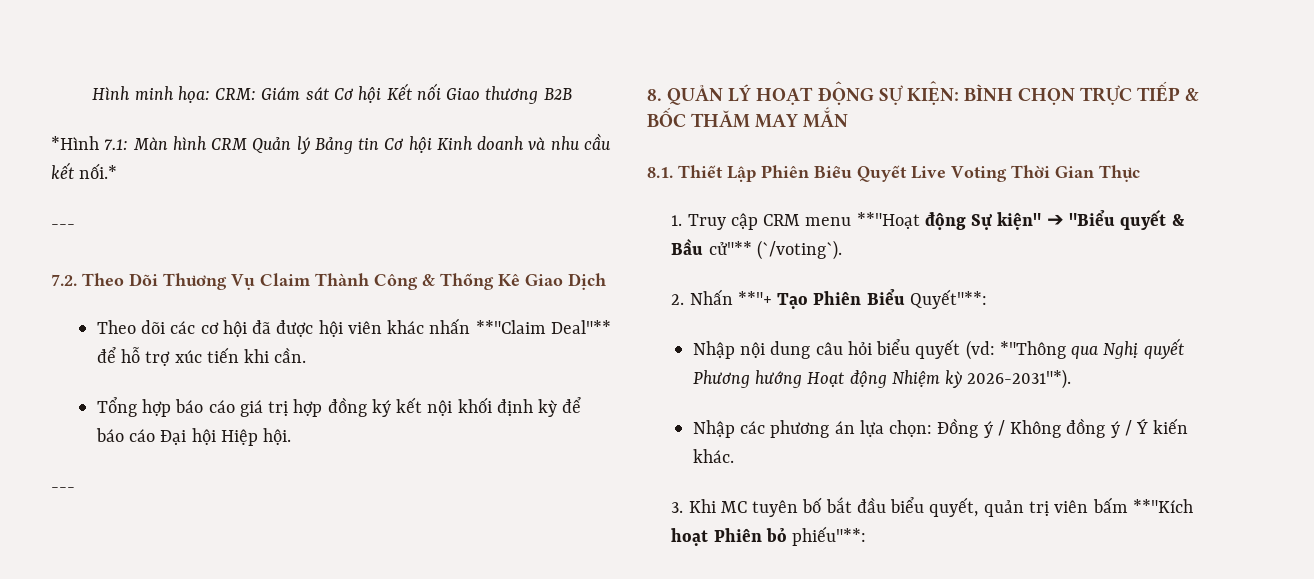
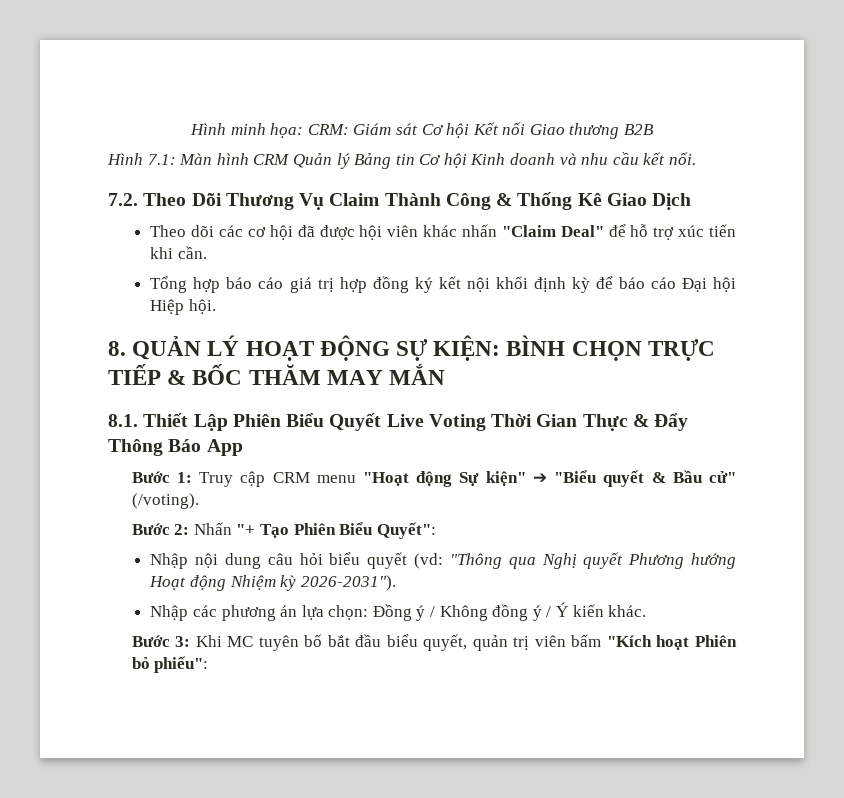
- *Hình 7.1: Màn hình CRM Quản lý Bảng tin Cơ hội Kinh doanh và nhu cầu kết nối.*
- ---
+ Hình 7.1: Màn hình CRM Quản lý Bảng tin Cơ hội Kinh doanh và nhu cầu kết nối.
- Theo dõi các cơ hội đã được hội viên khác nhấn **"Claim Deal"** để hỗ trợ xúc tiến khi cần.
+ Theo dõi các cơ hội đã được hội viên khác nhấn "Claim Deal" để hỗ trợ xúc tiến khi cần.
  Tổng hợp báo cáo giá trị hợp đồng ký kết nội khối định kỳ để báo cáo Đại hội Hiệp hội.
- ---
- 8.1. Thiết Lập Phiên Biểu Quyết Live Voting Thời Gian Thực
- 1. Truy cập CRM menu **"Hoạt động Sự kiện" ➔ "Biểu quyết & Bầu cử"** (`/voting`).
- 2. Nhấn **"+ Tạo Phiên Biểu Quyết"**:
+ 8.1. Thiết Lập Phiên Biểu Quyết Live Voting Thời Gian Thực & Đẩy Thông Báo App
+ Bước 1: Truy cập CRM menu "Hoạt động Sự kiện" ➔ "Biểu quyết & Bầu cử" (/voting).
+ Bước 2: Nhấn "+ Tạo Phiên Biểu Quyết":
- Nhập nội dung câu hỏi biểu quyết (vd: *"Thông qua Nghị quyết Phương hướng Hoạt động Nhiệm kỳ 2026-2031"*).
+ Nhập nội dung câu hỏi biểu quyết (vd: "Thông qua Nghị quyết Phương hướng Hoạt động Nhiệm kỳ 2026-2031").
- 3. Khi MC tuyên bố bắt đầu biểu quyết, quản trị viên bấm **"Kích hoạt Phiên bỏ phiếu"**:
+ Bước 3: Khi MC tuyên bố bắt đầu biểu quyết, quản trị viên bấm "Kích hoạt Phiên bỏ phiếu":

